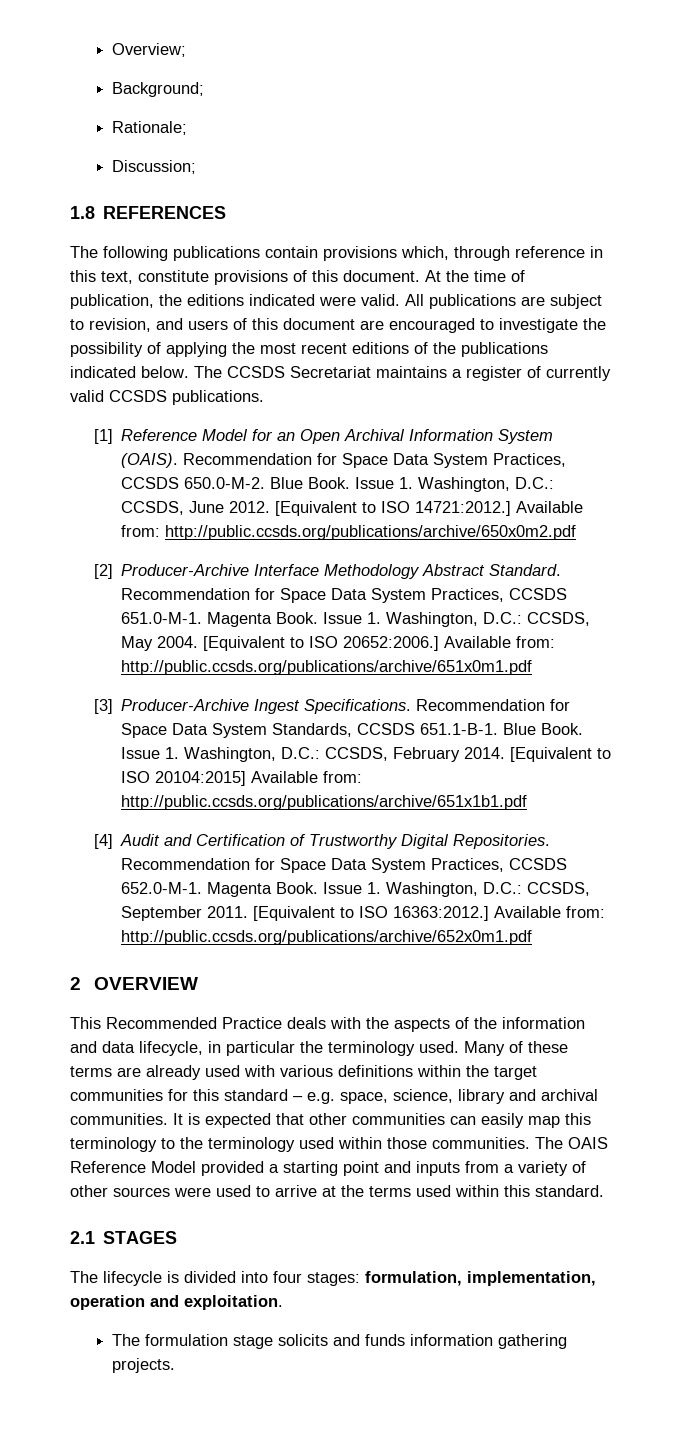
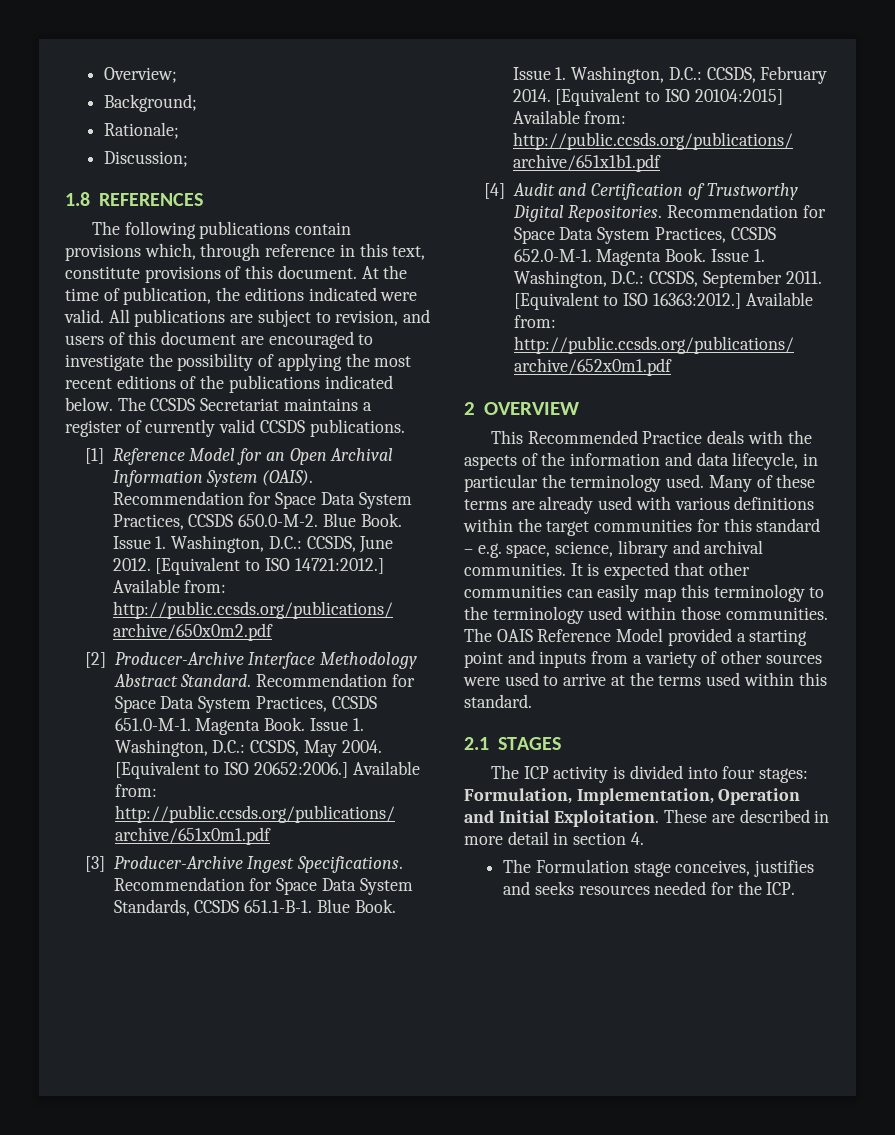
- The lifecycle is divided into four stages: formulation, implementation, operation and exploitation.
- The formulation stage solicits and funds information gathering projects.
+ The ICP activity is divided into four stages: Formulation, Implementation, Operation and Initial Exploitation. These are described in more detail in section 4.
+ The Formulation stage conceives, justifies and seeks resources needed for the ICP.

